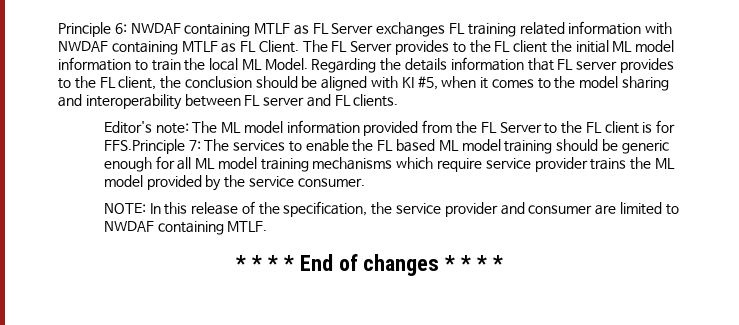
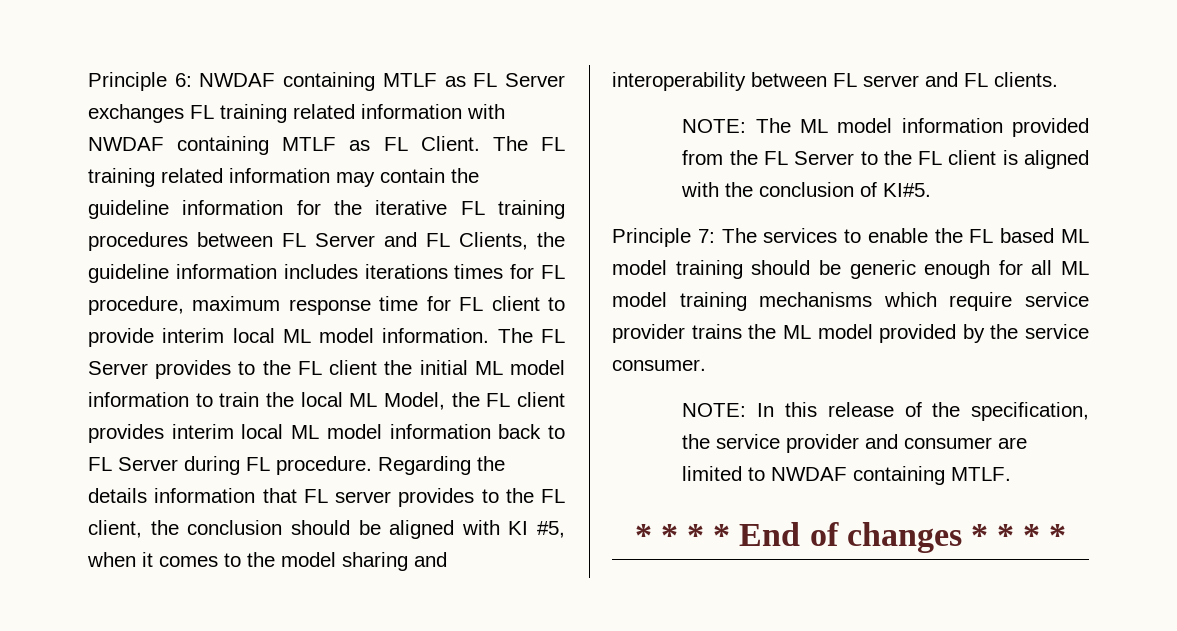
- The FL Server provides to the FL client the initial ML model information to train the local ML Model.
+ The FL training related information may contain the guideline information for the iterative FL training procedures between FL Server and FL Clients, the guideline information includes iterations times for FL procedure, maximum response time for FL client to provide interim local ML model information. The FL Server provides to the FL client the initial ML model information to train the local ML Model, the FL client provides interim local ML model information back to FL Server during FL procedure.
- Editor's note: The ML model information provided from the FL Server to the FL client is for FFS.Principle 7: The services to enable the FL based ML model training should be generic enough for all ML model training mechanisms which require service provider trains the ML model provided by the service consumer.
+ NOTE: The ML model information provided from the FL Server to the FL client is aligned with the conclusion of KI#5.
+ Principle 7: The services to enable the FL based ML model training should be generic enough for all ML model training mechanisms which require service provider trains the ML model provided by the service consumer.

